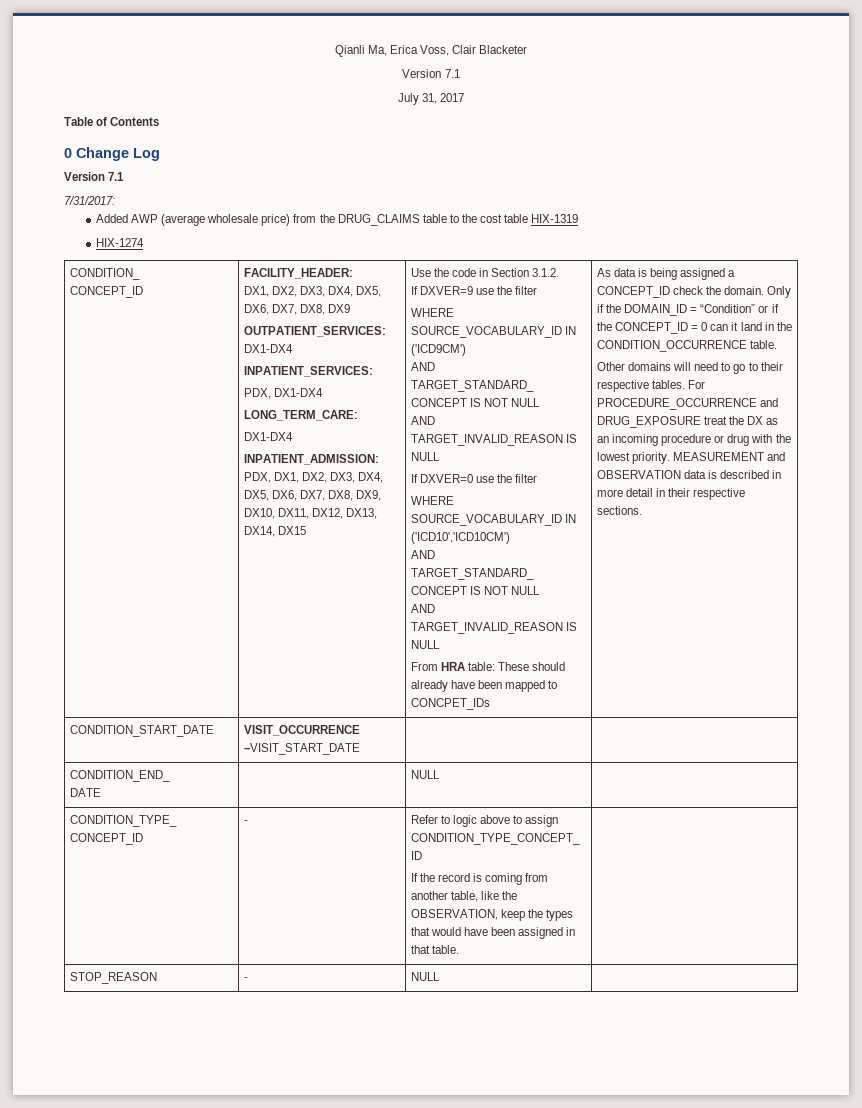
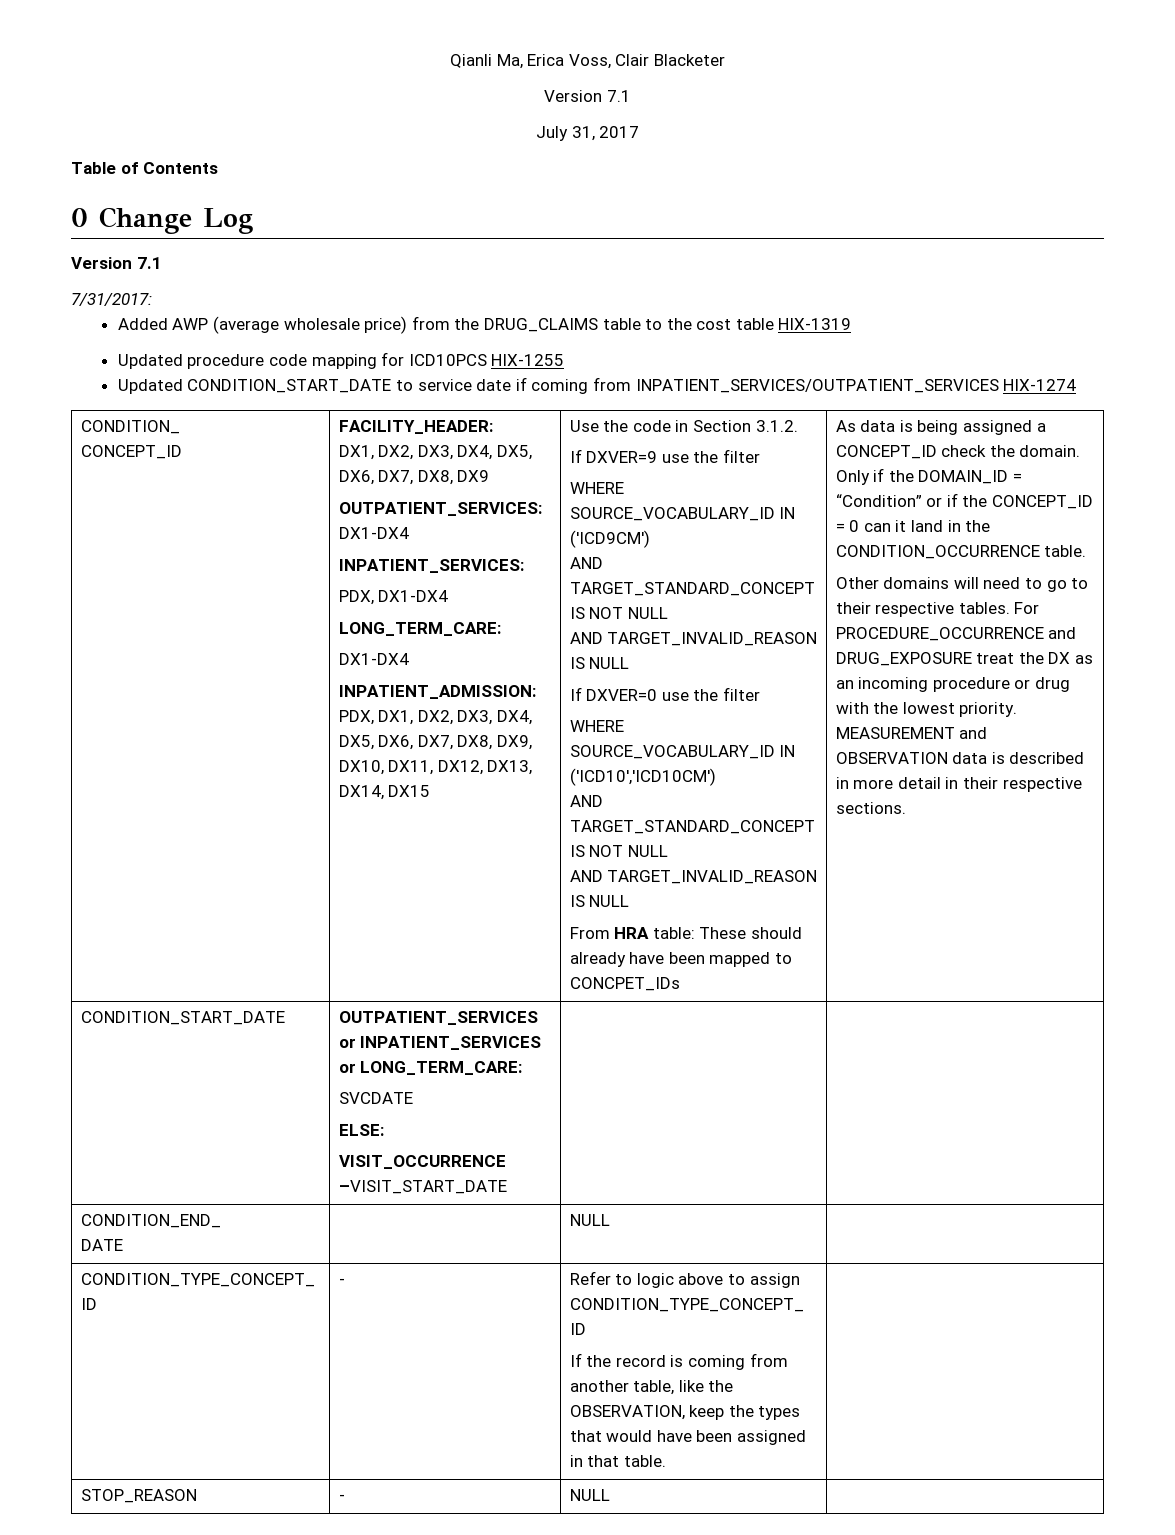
- HIX-1274
+ Updated procedure code mapping for ICD10PCS HIX-1255
+ Updated CONDITION_START_DATE to service date if coming from INPATIENT_SERVICES/OUTPATIENT_SERVICES HIX-1274
- CONDITION_START_DATE | VISIT_OCCURRENCE –VISIT_START_DATE | |
+ CONDITION_START_DATE | OUTPATIENT_SERVICES or INPATIENT_SERVICES or LONG_TERM_CARE:
+ SVCDATE
+ ELSE:
+ VISIT_OCCURRENCE –VISIT_START_DATE | |

